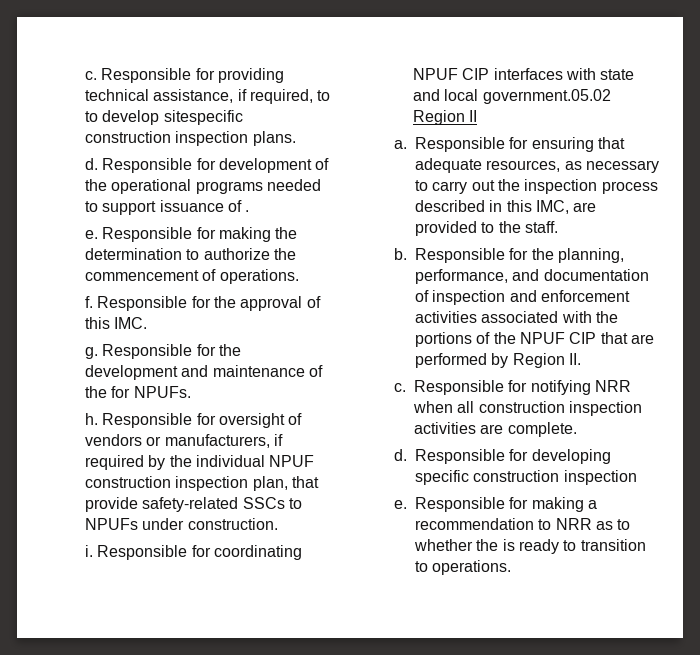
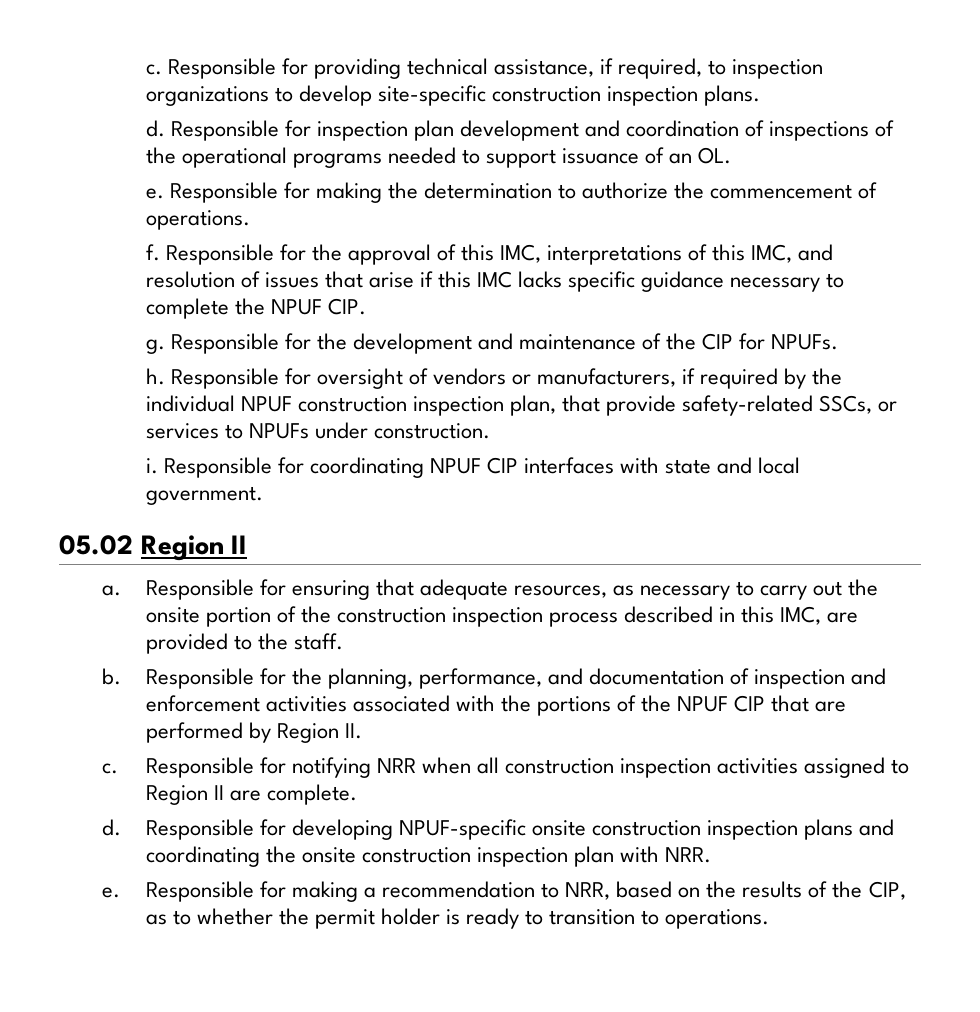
- Responsible for providing technical assistance, if required, to to develop sitespecific construction inspection plans.
+ Responsible for providing technical assistance, if required, to inspection organizations to develop site-specific construction inspection plans.
- Responsible for development of the operational programs needed to support issuance of .
+ Responsible for inspection plan development and coordination of inspections of the operational programs needed to support issuance of an OL.
- Responsible for the approval of this IMC.
+ Responsible for the approval of this IMC, interpretations of this IMC, and resolution of issues that arise if this IMC lacks specific guidance necessary to complete the NPUF CIP.
- Responsible for the development and maintenance of the for NPUFs.
+ Responsible for the development and maintenance of the CIP for NPUFs.
- Responsible for oversight of vendors or manufacturers, if required by the individual NPUF construction inspection plan, that provide safety-related SSCs to NPUFs under construction.
+ Responsible for oversight of vendors or manufacturers, if required by the individual NPUF construction inspection plan, that provide safety-related SSCs, or services to NPUFs under construction.
- Responsible for coordinating NPUF CIP interfaces with state and local government.05.02 Region II
+ Responsible for coordinating NPUF CIP interfaces with state and local government.
+ 05.02 Region II
- Responsible for ensuring that adequate resources, as necessary to carry out the inspection process described in this IMC, are provided to the staff.
+ Responsible for ensuring that adequate resources, as necessary to carry out the onsite portion of the construction inspection process described in this IMC, are provided to the staff.
- Responsible for notifying NRR when all construction inspection activities are complete.
+ Responsible for notifying NRR when all construction inspection activities assigned to Region II are complete.
- Responsible for developing specific construction inspection
+ Responsible for developing NPUF-specific onsite construction inspection plans and coordinating the onsite construction inspection plan with NRR.
- Responsible for making a recommendation to NRR as to whether the is ready to transition to operations.
+ Responsible for making a recommendation to NRR, based on the results of the CIP, as to whether the permit holder is ready to transition to operations.

